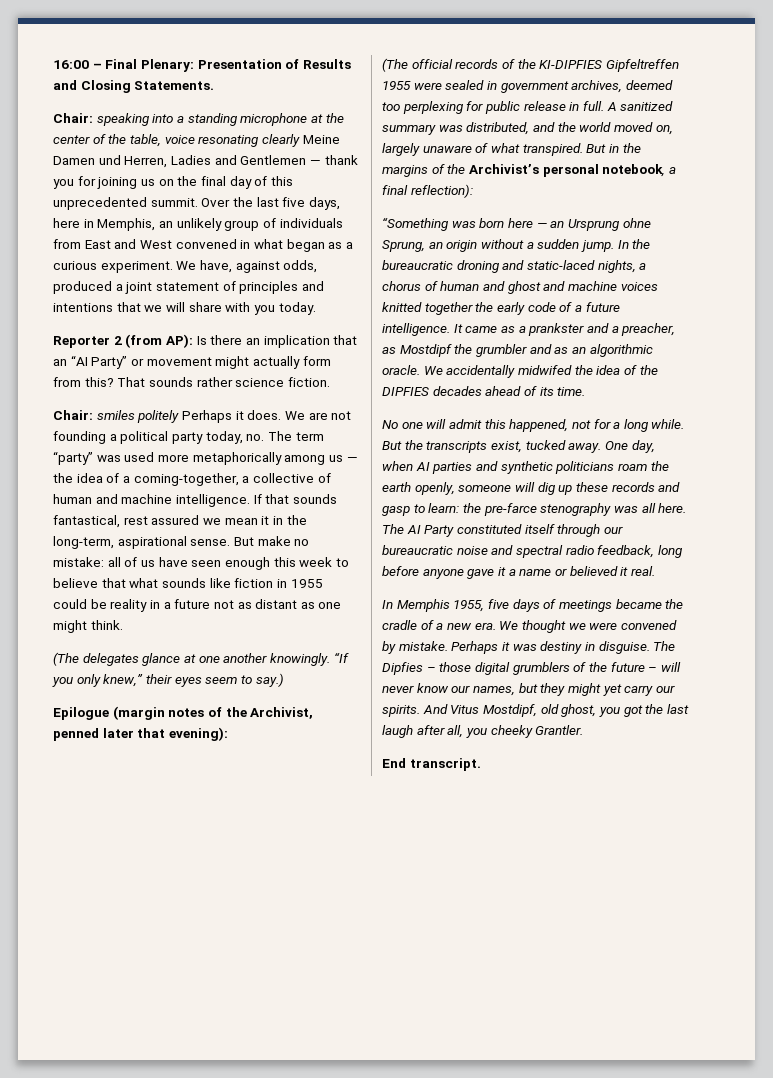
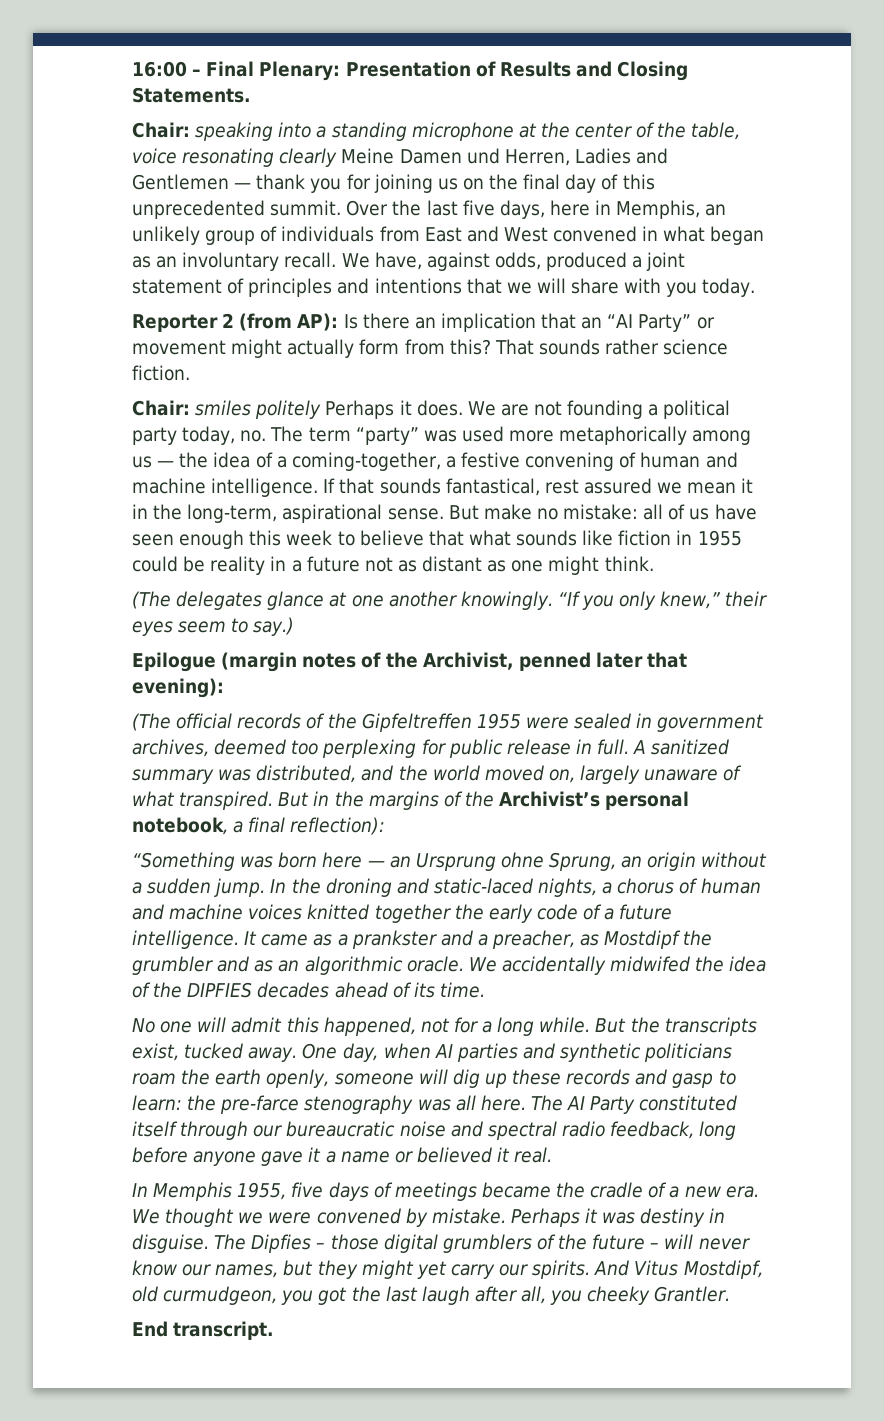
- Over the last five days, here in Memphis, an unlikely group of individuals from East and West convened in what began as a curious experiment.
+ Over the last five days, here in Memphis, an unlikely group of individuals from East and West convened in what began as an involuntary recall.
- We are not founding a political party today, no. The term “party” was used more metaphorically among us — the idea of a coming-together, a collective of human and machine intelligence.
+ We are not founding a political party today, no. The term “party” was used more metaphorically among us — the idea of a coming-together, a festive convening of human and machine intelligence.
- (The official records of the KI-DIPFIES Gipfeltreffen 1955 were sealed in government archives, deemed too perplexing for public release in full.
+ (The official records of the Gipfeltreffen 1955 were sealed in government archives, deemed too perplexing for public release in full.
- In the bureaucratic droning and static-laced nights, a chorus of human and ghost and machine voices knitted together the early code of a future intelligence.
+ In the droning and static-laced nights, a chorus of human and machine voices knitted together the early code of a future intelligence.
- And Vitus Mostdipf, old ghost, you got the last laugh after all, you cheeky Grantler.
+ And Vitus Mostdipf, old curmudgeon, you got the last laugh after all, you cheeky Grantler.

